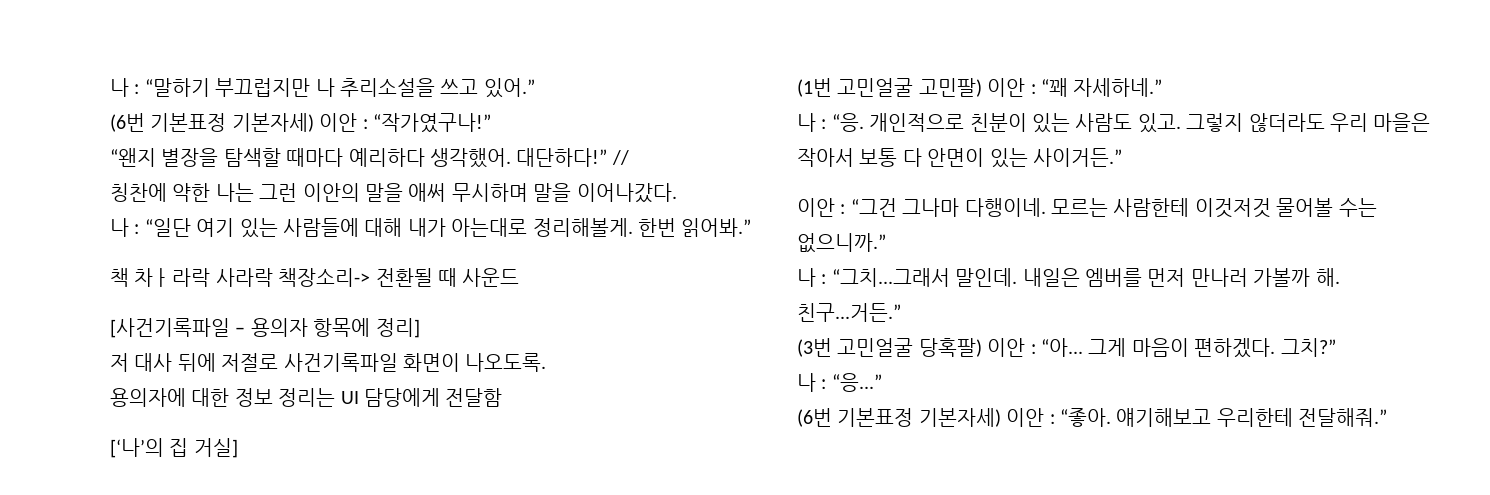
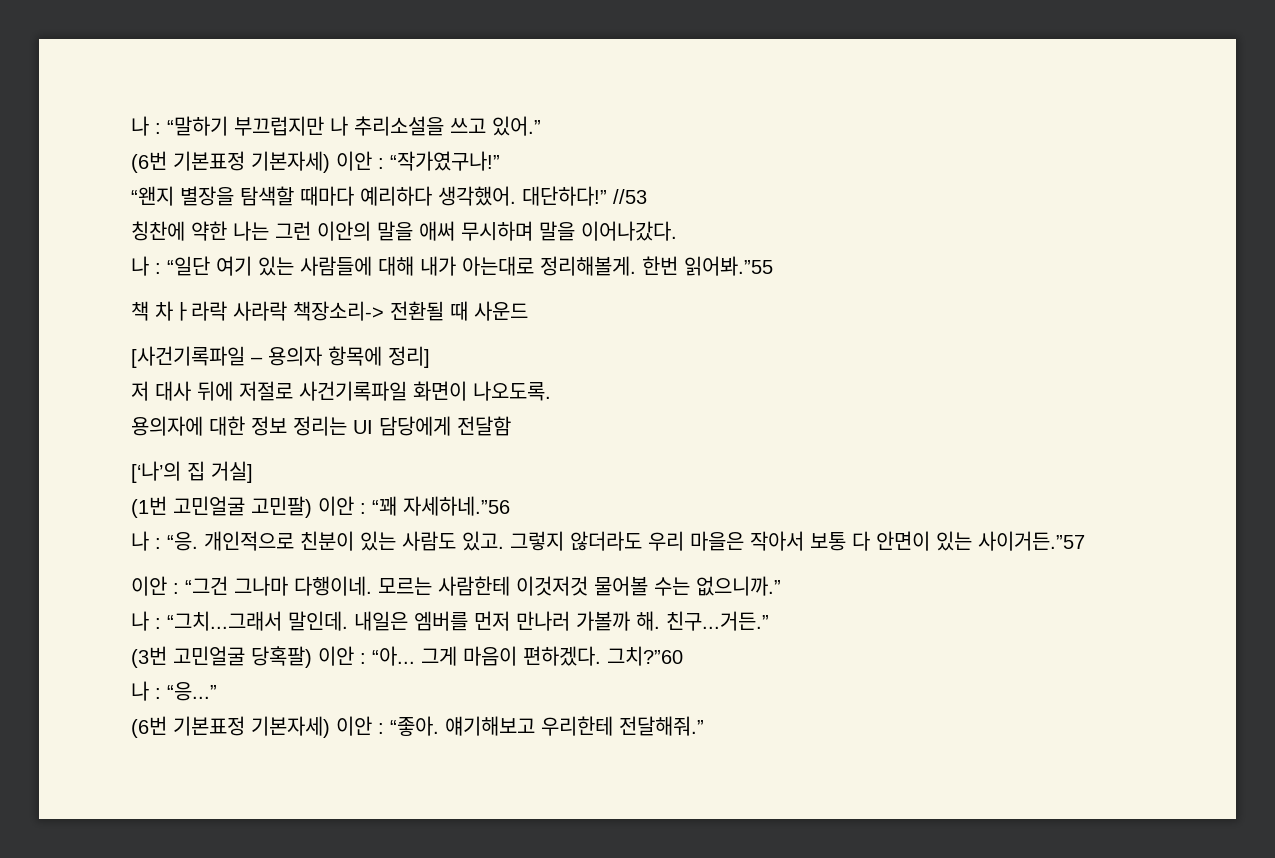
- 대단하다!” //
+ 대단하다!” //53
- 한번 읽어봐.”
+ 한번 읽어봐.”55
- (1번 고민얼굴 고민팔) 이안 : “꽤 자세하네.”
+ (1번 고민얼굴 고민팔) 이안 : “꽤 자세하네.”56
- 그렇지 않더라도 우리 마을은 작아서 보통 다 안면이 있는 사이거든.”
+ 그렇지 않더라도 우리 마을은 작아서 보통 다 안면이 있는 사이거든.”57
- 그치?”
+ 그치?”60

